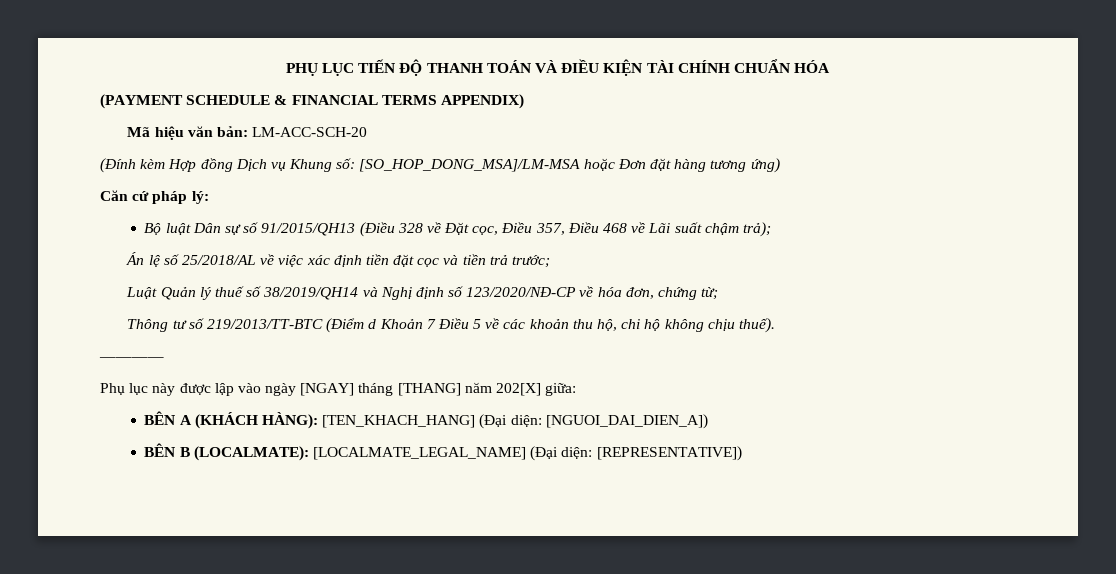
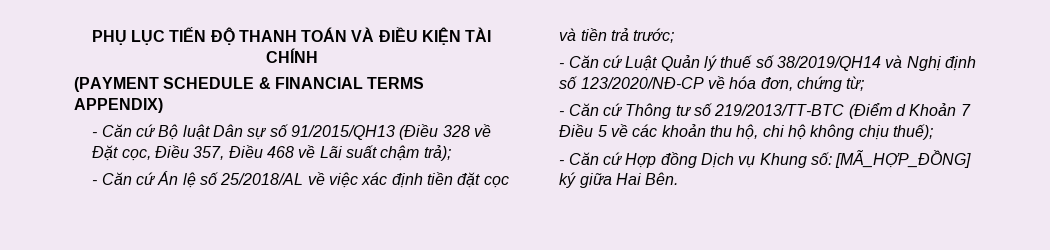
- PHỤ LỤC TIẾN ĐỘ THANH TOÁN VÀ ĐIỀU KIỆN TÀI CHÍNH CHUẨN HÓA
+ PHỤ LỤC TIẾN ĐỘ THANH TOÁN VÀ ĐIỀU KIỆN TÀI CHÍNH
- Mã hiệu văn bản: LM-ACC-SCH-20
- (Đính kèm Hợp đồng Dịch vụ Khung số: [SO_HOP_DONG_MSA]/LM-MSA hoặc Đơn đặt hàng tương ứng)
- Căn cứ pháp lý:
- Bộ luật Dân sự số 91/2015/QH13 (Điều 328 về Đặt cọc, Điều 357, Điều 468 về Lãi suất chậm trả);
+ - Căn cứ Bộ luật Dân sự số 91/2015/QH13 (Điều 328 về Đặt cọc, Điều 357, Điều 468 về Lãi suất chậm trả);
- Án lệ số 25/2018/AL về việc xác định tiền đặt cọc và tiền trả trước;
+ - Căn cứ Án lệ số 25/2018/AL về việc xác định tiền đặt cọc và tiền trả trước;
- Luật Quản lý thuế số 38/2019/QH14 và Nghị định số 123/2020/NĐ-CP về hóa đơn, chứng từ;
+ - Căn cứ Luật Quản lý thuế số 38/2019/QH14 và Nghị định số 123/2020/NĐ-CP về hóa đơn, chứng từ;
- Thông tư số 219/2013/TT-BTC (Điểm d Khoản 7 Điều 5 về các khoản thu hộ, chi hộ không chịu thuế).
- ――――
- Phụ lục này được lập vào ngày [NGAY] tháng [THANG] năm 202[X] giữa:
- BÊN A (KHÁCH HÀNG): [TEN_KHACH_HANG] (Đại diện: [NGUOI_DAI_DIEN_A])
- BÊN B (LOCALMATE): [LOCALMATE_LEGAL_NAME] (Đại diện: [REPRESENTATIVE])
+ - Căn cứ Thông tư số 219/2013/TT-BTC (Điểm d Khoản 7 Điều 5 về các khoản thu hộ, chi hộ không chịu thuế);
+ - Căn cứ Hợp đồng Dịch vụ Khung số: [MÃ_HỢP_ĐỒNG] ký giữa Hai Bên.

